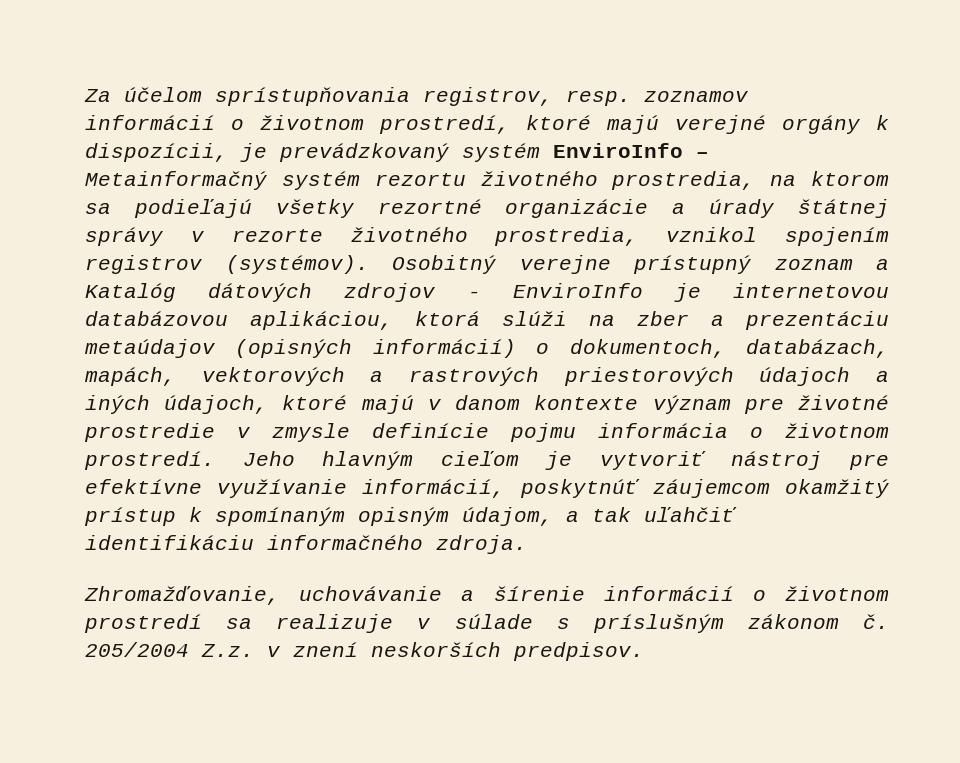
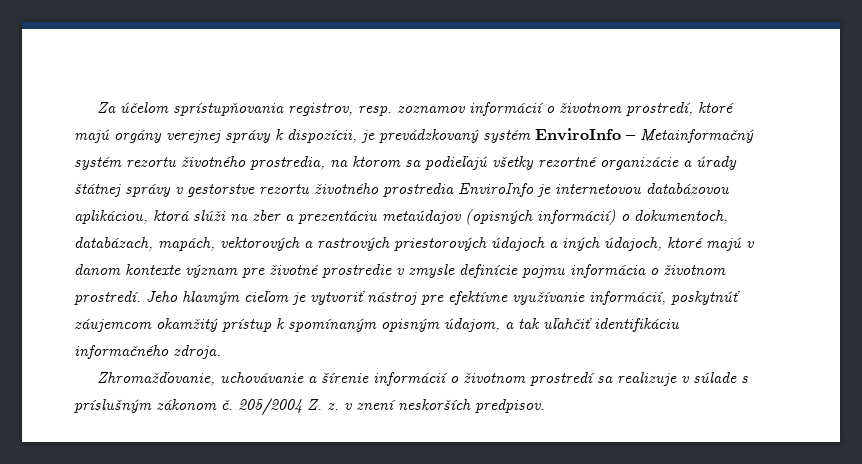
- Za účelom sprístupňovania registrov, resp. zoznamov informácií o životnom prostredí, ktoré majú verejné orgány k dispozícii, je prevádzkovaný systém EnviroInfo – Metainformačný systém rezortu životného prostredia, na ktorom sa podieľajú všetky rezortné organizácie a úrady štátnej správy v rezorte životného prostredia, vznikol spojením registrov (systémov). Osobitný verejne prístupný zoznam a Katalóg dátových zdrojov - EnviroInfo je internetovou databázovou aplikáciou, ktorá slúži na zber a prezentáciu metaúdajov (opisných informácií) o dokumentoch, databázach, mapách, vektorových a rastrových priestorových údajoch a iných údajoch, ktoré majú v danom kontexte význam pre životné prostredie v zmysle definície pojmu informácia o životnom prostredí.
+ Za účelom sprístupňovania registrov, resp. zoznamov informácií o životnom prostredí, ktoré majú orgány verejnej správy k dispozícii, je prevádzkovaný systém EnviroInfo – Metainformačný systém rezortu životného prostredia, na ktorom sa podieľajú všetky rezortné organizácie a úrady štátnej správy v gestorstve rezortu životného prostredia EnviroInfo je internetovou databázovou aplikáciou, ktorá slúži na zber a prezentáciu metaúdajov (opisných informácií) o dokumentoch, databázach, mapách, vektorových a rastrových priestorových údajoch a iných údajoch, ktoré majú v danom kontexte význam pre životné prostredie v zmysle definície pojmu informácia o životnom prostredí.
- 205/2004 Z.z. v znení neskorších predpisov.
+ 205/2004 Z. z. v znení neskorších predpisov.

